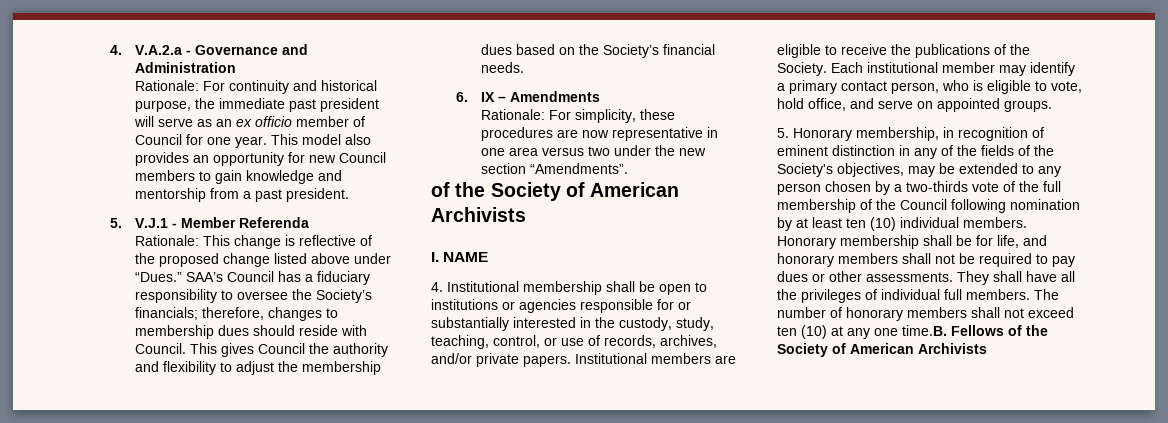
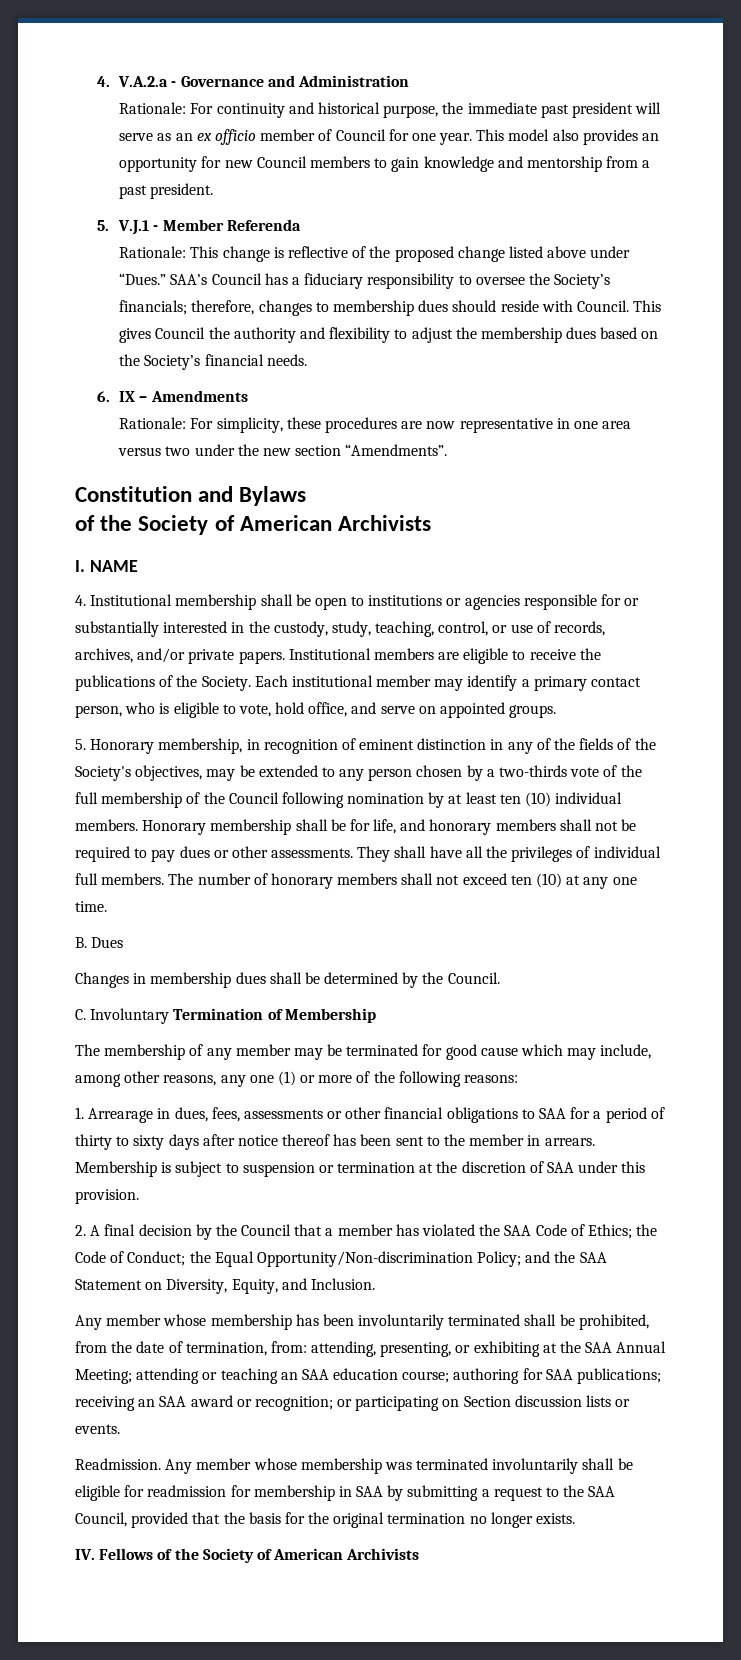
+ Constitution and Bylaws
- The number of honorary members shall not exceed ten (10) at any one time.B. Fellows of the Society of American Archivists
+ The number of honorary members shall not exceed ten (10) at any one time.
+ B. Dues
+ Changes in membership dues shall be determined by the Council.
+ C. Involuntary Termination of Membership
+ The membership of any member may be terminated for good cause which may include, among other reasons, any one (1) or more of the following reasons:
+ 1. Arrearage in dues, fees, assessments or other financial obligations to SAA for a period of thirty to sixty days after notice thereof has been sent to the member in arrears. Membership is subject to suspension or termination at the discretion of SAA under this provision.
+ 2. A final decision by the Council that a member has violated the SAA Code of Ethics; the Code of Conduct; the Equal Opportunity/Non-discrimination Policy; and the SAA Statement on Diversity, Equity, and Inclusion.
+ Any member whose membership has been involuntarily terminated shall be prohibited, from the date of termination, from: attending, presenting, or exhibiting at the SAA Annual Meeting; attending or teaching an SAA education course; authoring for SAA publications; receiving an SAA award or recognition; or participating on Section discussion lists or events.
+ Readmission. Any member whose membership was terminated involuntarily shall be eligible for readmission for membership in SAA by submitting a request to the SAA Council, provided that the basis for the original termination no longer exists.
+ IV. Fellows of the Society of American Archivists

